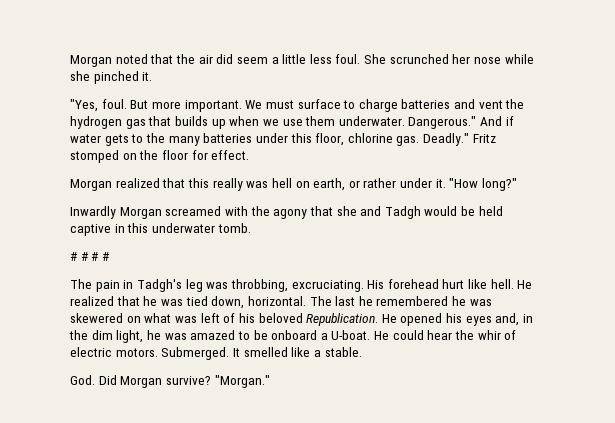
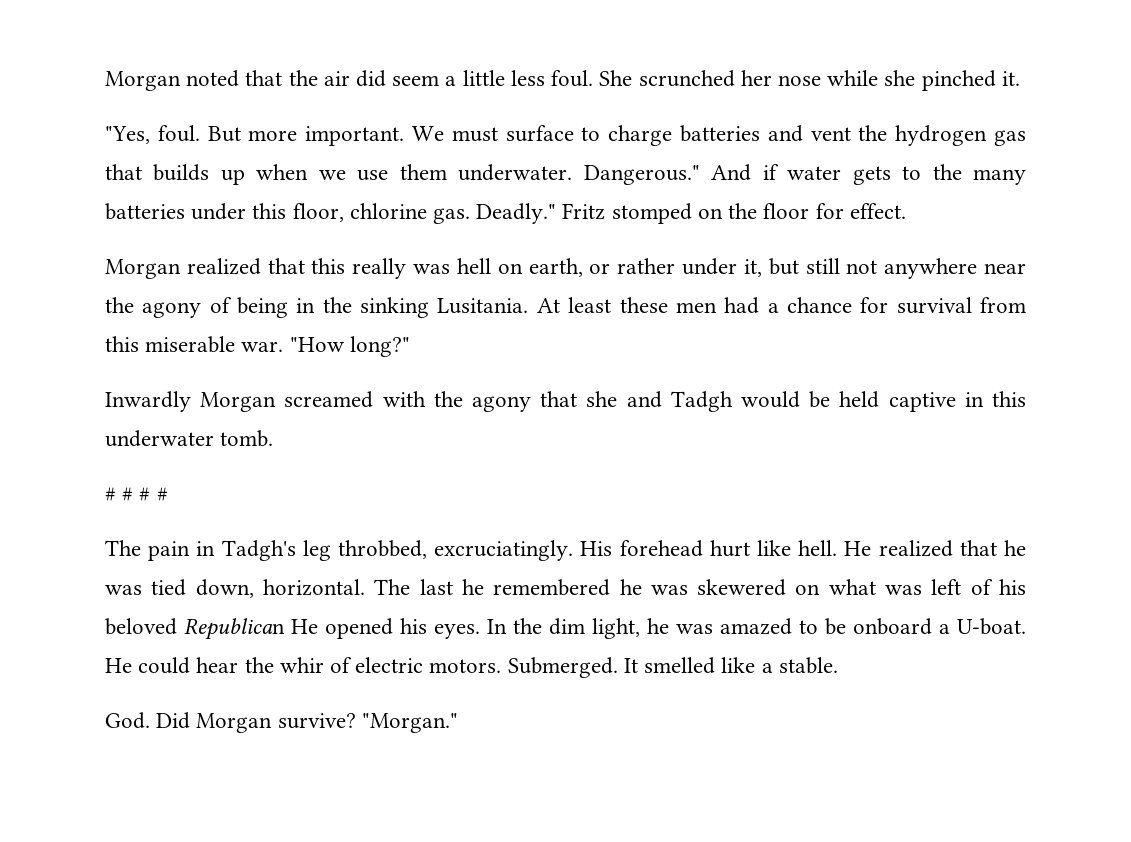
- Morgan realized that this really was hell on earth, or rather under it.
+ Morgan realized that this really was hell on earth, or rather under it, but still not anywhere near the agony of being in the sinking Lusitania. At least these men had a chance for survival from this miserable war.
- The pain in Tadgh's leg was throbbing, excruciating.
+ The pain in Tadgh's leg throbbed, excruciatingly.
- The last he remembered he was skewered on what was left of his beloved Republication. He opened his eyes and, in the dim light, he was amazed to be onboard a U-boat.
+ The last he remembered he was skewered on what was left of his beloved Republican He opened his eyes. In the dim light, he was amazed to be onboard a U-boat.

